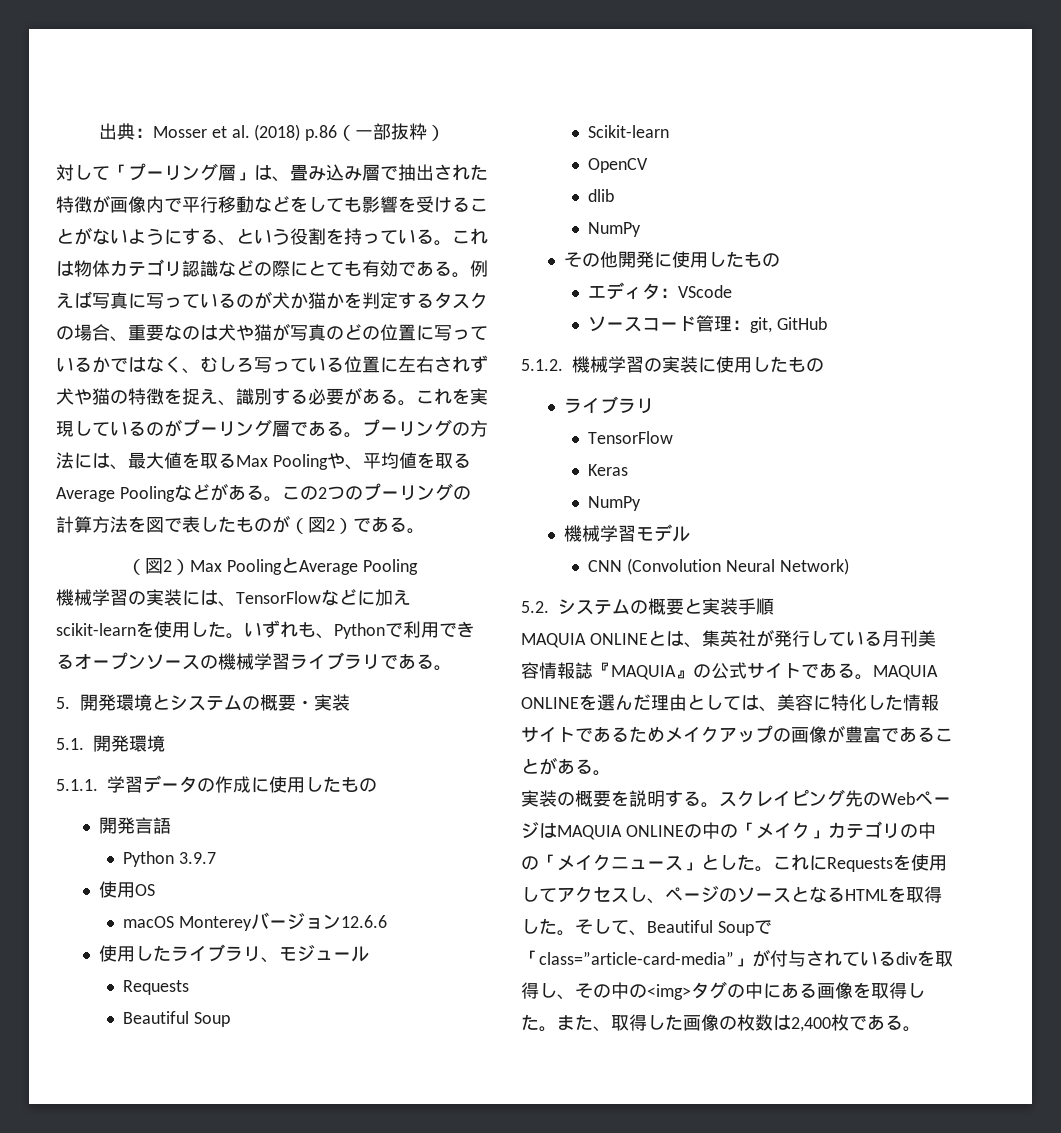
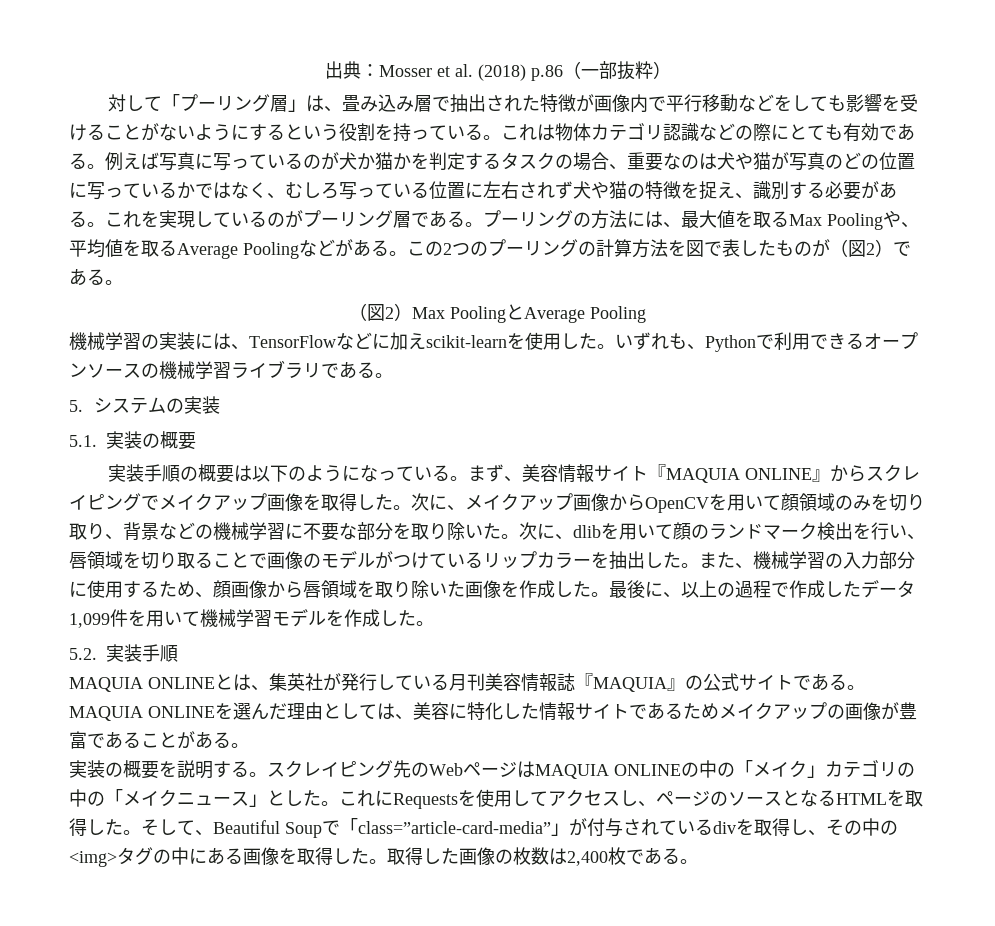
- 対して「プーリング層」は、畳み込み層で抽出された特徴が画像内で平行移動などをしても影響を受けることがないようにする、という役割を持っている。
+ 対して「プーリング層」は、畳み込み層で抽出された特徴が画像内で平行移動などをしても影響を受けることがないようにするという役割を持っている。
- 5.開発環境とシステムの概要・実装
+ 5.システムの実装
- 5.1.開発環境
- 5.1.1.学習データの作成に使用したもの
- 開発言語
- Python 3.9.7
- 使用OS
- macOS Montereyバージョン12.6.6
- 使用したライブラリ、モジュール
- Requests
- Beautiful Soup
- Scikit-learn
- OpenCV
- dlib
- NumPy
- その他開発に使用したもの
- エディタ：VScode
- ソースコード管理：git, GitHub
- 5.1.2.機械学習の実装に使用したもの
- ライブラリ
- TensorFlow
- Keras
- NumPy
- 機械学習モデル
- CNN (Convolution Neural Network)
- 5.2.システムの概要と実装手順
+ 5.1.実装の概要
+ 実装手順の概要は以下のようになっている。まず、美容情報サイト『MAQUIA ONLINE』からスクレイピングでメイクアップ画像を取得した。次に、メイクアップ画像からOpenCVを用いて顔領域のみを切り取り、背景などの機械学習に不要な部分を取り除いた。次に、dlibを用いて顔のランドマーク検出を行い、唇領域を切り取ることで画像のモデルがつけているリップカラーを抽出した。また、機械学習の入力部分に使用するため、顔画像から唇領域を取り除いた画像を作成した。最後に、以上の過程で作成したデータ1,099件を用いて機械学習モデルを作成した。
+ 5.2.実装手順
- また、取得した画像の枚数は2,400枚である。
+ 取得した画像の枚数は2,400枚である。

